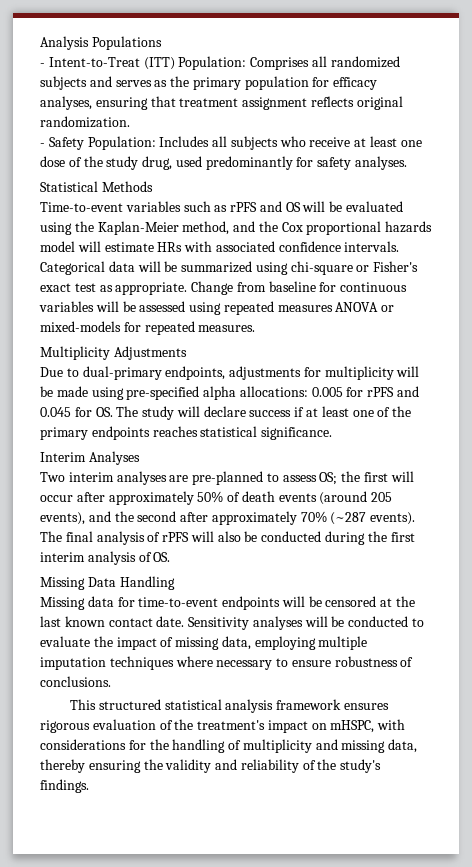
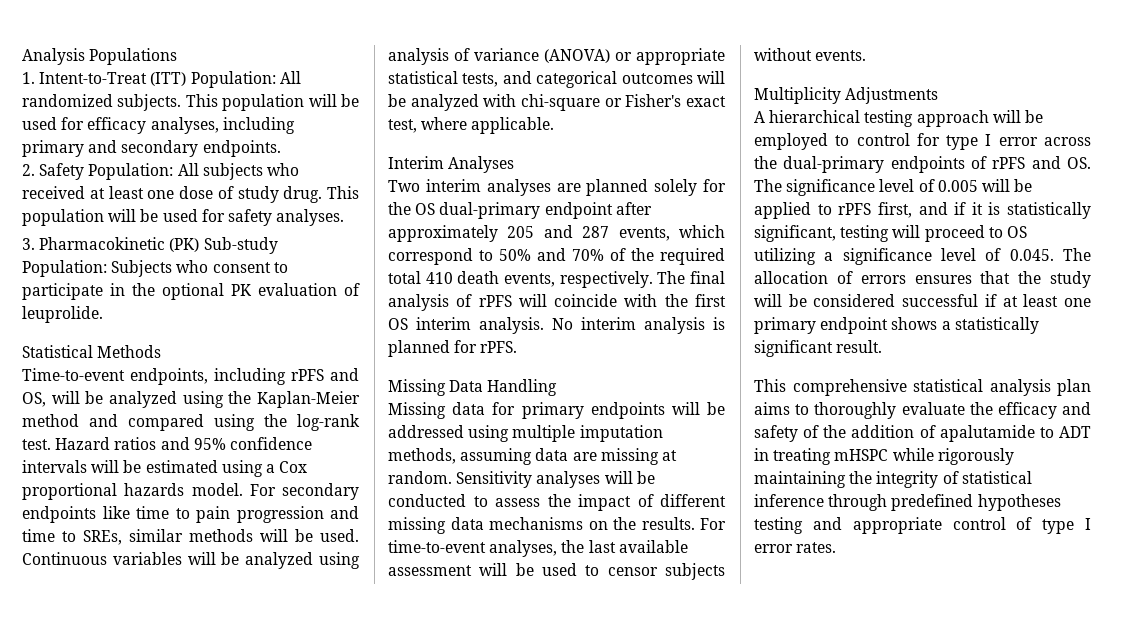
- - Intent-to-Treat (ITT) Population: Comprises all randomized subjects and serves as the primary population for efficacy analyses, ensuring that treatment assignment reflects original randomization.
- - Safety Population: Includes all subjects who receive at least one dose of the study drug, used predominantly for safety analyses.
+ 1. Intent-to-Treat (ITT) Population: All randomized subjects. This population will be used for efficacy analyses, including primary and secondary endpoints.
+ 2. Safety Population: All subjects who received at least one dose of study drug. This population will be used for safety analyses.
+ 3. Pharmacokinetic (PK) Sub-study Population: Subjects who consent to participate in the optional PK evaluation of leuprolide.
- Time-to-event variables such as rPFS and OS will be evaluated using the Kaplan-Meier method, and the Cox proportional hazards model will estimate HRs with associated confidence intervals. Categorical data will be summarized using chi-square or Fisher's exact test as appropriate. Change from baseline for continuous variables will be assessed using repeated measures ANOVA or mixed-models for repeated measures.
- Multiplicity Adjustments
- Due to dual-primary endpoints, adjustments for multiplicity will be made using pre-specified alpha allocations: 0.005 for rPFS and 0.045 for OS. The study will declare success if at least one of the primary endpoints reaches statistical significance.
+ Time-to-event endpoints, including rPFS and OS, will be analyzed using the Kaplan-Meier method and compared using the log-rank test. Hazard ratios and 95% confidence intervals will be estimated using a Cox proportional hazards model. For secondary endpoints like time to pain progression and time to SREs, similar methods will be used. Continuous variables will be analyzed using analysis of variance (ANOVA) or appropriate statistical tests, and categorical outcomes will be analyzed with chi-square or Fisher's exact test, where applicable.
- Two interim analyses are pre-planned to assess OS; the first will occur after approximately 50% of death events (around 205 events), and the second after approximately 70% (~287 events).
+ Two interim analyses are planned solely for the OS dual-primary endpoint after approximately 205 and 287 events, which correspond to 50% and 70% of the required total 410 death events, respectively.
- The final analysis of rPFS will also be conducted during the first interim analysis of OS.
+ The final analysis of rPFS will coincide with the first OS interim analysis. No interim analysis is planned for rPFS.
- Missing data for time-to-event endpoints will be censored at the last known contact date.
+ Missing data for primary endpoints will be addressed using multiple imputation methods, assuming data are missing at random.
- Sensitivity analyses will be conducted to evaluate the impact of missing data, employing multiple imputation techniques where necessary to ensure robustness of conclusions.
- This structured statistical analysis framework ensures rigorous evaluation of the treatment's impact on mHSPC, with considerations for the handling of multiplicity and missing data, thereby ensuring the validity and reliability of the study's findings.
+ Sensitivity analyses will be conducted to assess the impact of different missing data mechanisms on the results. For time-to-event analyses, the last available assessment will be used to censor subjects without events.
+ Multiplicity Adjustments
+ A hierarchical testing approach will be employed to control for type I error across the dual-primary endpoints of rPFS and OS. The significance level of 0.005 will be applied to rPFS first, and if it is statistically significant, testing will proceed to OS utilizing a significance level of 0.045. The allocation of errors ensures that the study will be considered successful if at least one primary endpoint shows a statistically significant result.
+ This comprehensive statistical analysis plan aims to thoroughly evaluate the efficacy and safety of the addition of apalutamide to ADT in treating mHSPC while rigorously maintaining the integrity of statistical inference through predefined hypotheses testing and appropriate control of type I error rates.

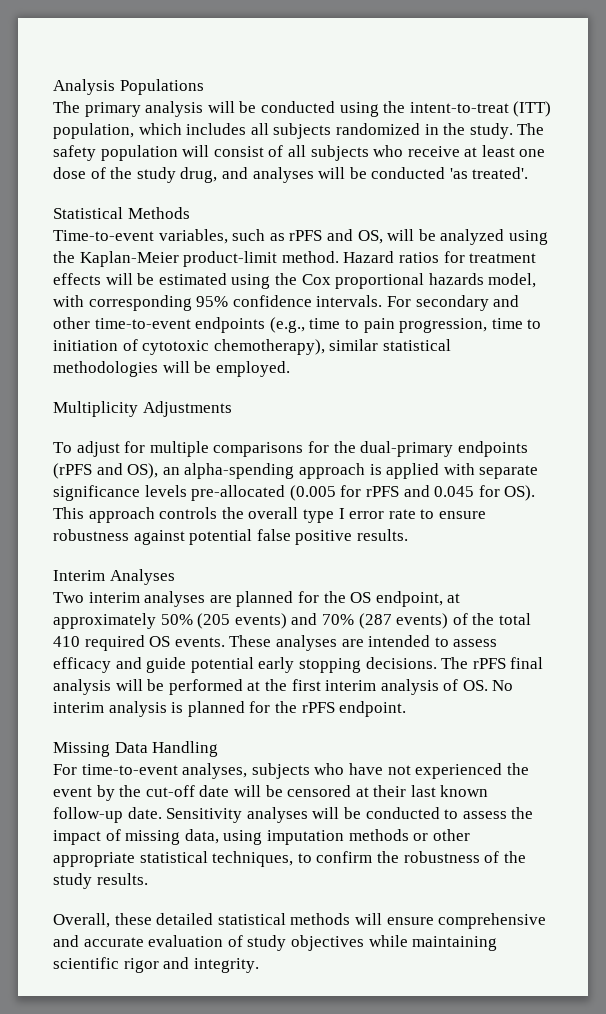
- 1. Intent-to-Treat (ITT) Population: All randomized subjects. This population will be used for efficacy analyses, including primary and secondary endpoints.
- 2. Safety Population: All subjects who received at least one dose of study drug. This population will be used for safety analyses.
- 3. Pharmacokinetic (PK) Sub-study Population: Subjects who consent to participate in the optional PK evaluation of leuprolide.
+ The primary analysis will be conducted using the intent-to-treat (ITT) population, which includes all subjects randomized in the study. The safety population will consist of all subjects who receive at least one dose of the study drug, and analyses will be conducted 'as treated'.
- Time-to-event endpoints, including rPFS and OS, will be analyzed using the Kaplan-Meier method and compared using the log-rank test. Hazard ratios and 95% confidence intervals will be estimated using a Cox proportional hazards model. For secondary endpoints like time to pain progression and time to SREs, similar methods will be used. Continuous variables will be analyzed using analysis of variance (ANOVA) or appropriate statistical tests, and categorical outcomes will be analyzed with chi-square or Fisher's exact test, where applicable.
+ Time-to-event variables, such as rPFS and OS, will be analyzed using the Kaplan-Meier product-limit method. Hazard ratios for treatment effects will be estimated using the Cox proportional hazards model, with corresponding 95% confidence intervals. For secondary and other time-to-event endpoints (e.g., time to pain progression, time to initiation of cytotoxic chemotherapy), similar statistical methodologies will be employed.
+ Multiplicity Adjustments
+ To adjust for multiple comparisons for the dual-primary endpoints (rPFS and OS), an alpha-spending approach is applied with separate significance levels pre-allocated (0.005 for rPFS and 0.045 for OS). This approach controls the overall type I error rate to ensure robustness against potential false positive results.
- Two interim analyses are planned solely for the OS dual-primary endpoint after approximately 205 and 287 events, which correspond to 50% and 70% of the required total 410 death events, respectively. The final analysis of rPFS will coincide with the first OS interim analysis. No interim analysis is planned for rPFS.
+ Two interim analyses are planned for the OS endpoint, at approximately 50% (205 events) and 70% (287 events) of the total 410 required OS events. These analyses are intended to assess efficacy and guide potential early stopping decisions. The rPFS final analysis will be performed at the first interim analysis of OS. No interim analysis is planned for the rPFS endpoint.
- Missing data for primary endpoints will be addressed using multiple imputation methods, assuming data are missing at random.
+ For time-to-event analyses, subjects who have not experienced the event by the cut-off date will be censored at their last known follow-up date.
- Sensitivity analyses will be conducted to assess the impact of different missing data mechanisms on the results. For time-to-event analyses, the last available assessment will be used to censor subjects without events.
- Multiplicity Adjustments
- A hierarchical testing approach will be employed to control for type I error across the dual-primary endpoints of rPFS and OS. The significance level of 0.005 will be applied to rPFS first, and if it is statistically significant, testing will proceed to OS utilizing a significance level of 0.045. The allocation of errors ensures that the study will be considered successful if at least one primary endpoint shows a statistically significant result.
- This comprehensive statistical analysis plan aims to thoroughly evaluate the efficacy and safety of the addition of apalutamide to ADT in treating mHSPC while rigorously maintaining the integrity of statistical inference through predefined hypotheses testing and appropriate control of type I error rates.
+ Sensitivity analyses will be conducted to assess the impact of missing data, using imputation methods or other appropriate statistical techniques, to confirm the robustness of the study results.
+ Overall, these detailed statistical methods will ensure comprehensive and accurate evaluation of study objectives while maintaining scientific rigor and integrity.

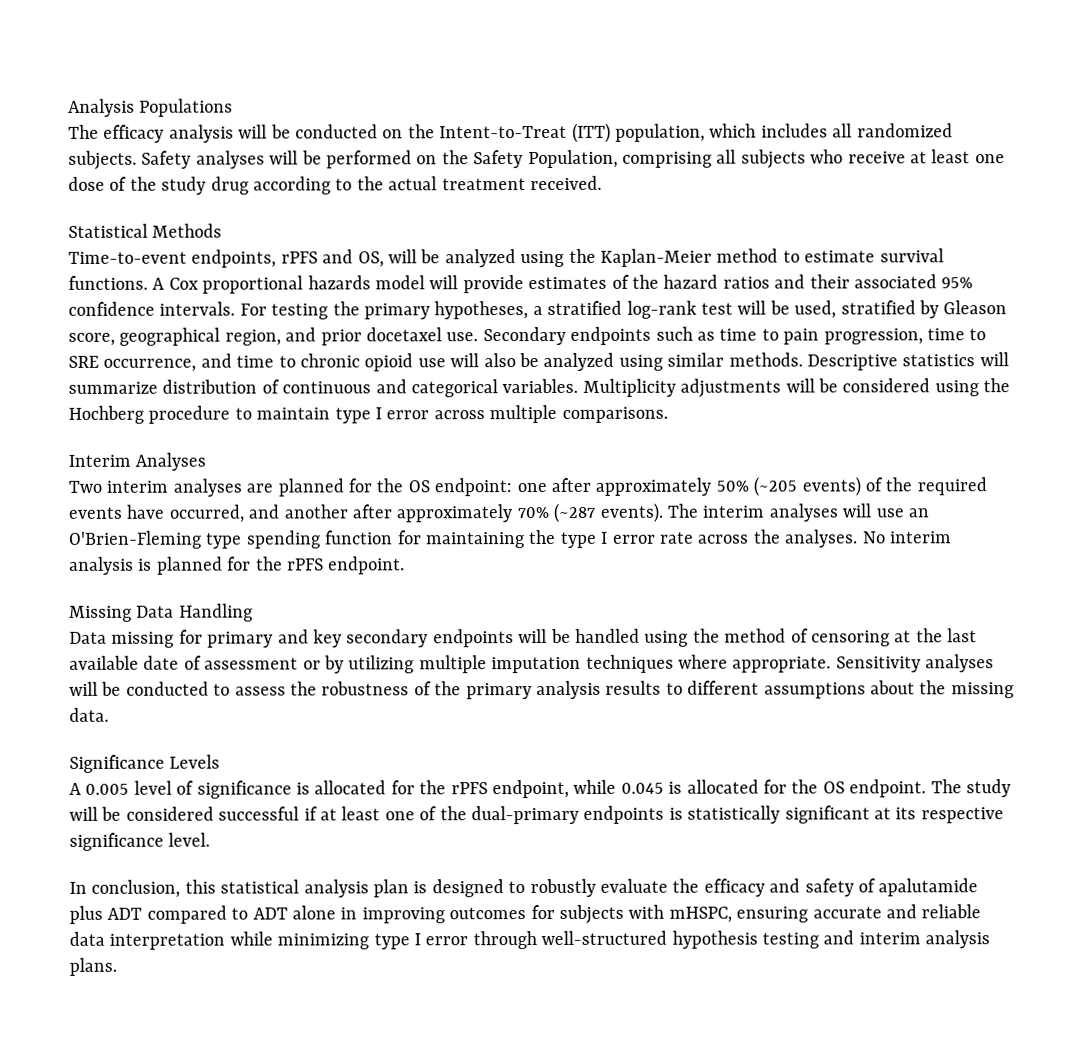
- The primary analysis will be conducted using the intent-to-treat (ITT) population, which includes all subjects randomized in the study. The safety population will consist of all subjects who receive at least one dose of the study drug, and analyses will be conducted 'as treated'.
+ The efficacy analysis will be conducted on the Intent-to-Treat (ITT) population, which includes all randomized subjects. Safety analyses will be performed on the Safety Population, comprising all subjects who receive at least one dose of the study drug according to the actual treatment received.
- Time-to-event variables, such as rPFS and OS, will be analyzed using the Kaplan-Meier product-limit method. Hazard ratios for treatment effects will be estimated using the Cox proportional hazards model, with corresponding 95% confidence intervals. For secondary and other time-to-event endpoints (e.g., time to pain progression, time to initiation of cytotoxic chemotherapy), similar statistical methodologies will be employed.
- Multiplicity Adjustments
- To adjust for multiple comparisons for the dual-primary endpoints (rPFS and OS), an alpha-spending approach is applied with separate significance levels pre-allocated (0.005 for rPFS and 0.045 for OS). This approach controls the overall type I error rate to ensure robustness against potential false positive results.
+ Time-to-event endpoints, rPFS and OS, will be analyzed using the Kaplan-Meier method to estimate survival functions. A Cox proportional hazards model will provide estimates of the hazard ratios and their associated 95% confidence intervals. For testing the primary hypotheses, a stratified log-rank test will be used, stratified by Gleason score, geographical region, and prior docetaxel use. Secondary endpoints such as time to pain progression, time to SRE occurrence, and time to chronic opioid use will also be analyzed using similar methods. Descriptive statistics will summarize distribution of continuous and categorical variables. Multiplicity adjustments will be considered using the Hochberg procedure to maintain type I error across multiple comparisons.
- Two interim analyses are planned for the OS endpoint, at approximately 50% (205 events) and 70% (287 events) of the total 410 required OS events. These analyses are intended to assess efficacy and guide potential early stopping decisions. The rPFS final analysis will be performed at the first interim analysis of OS. No interim analysis is planned for the rPFS endpoint.
+ Two interim analyses are planned for the OS endpoint: one after approximately 50% (~205 events) of the required events have occurred, and another after approximately 70% (~287 events). The interim analyses will use an O'Brien-Fleming type spending function for maintaining the type I error rate across the analyses. No interim analysis is planned for the rPFS endpoint.
- For time-to-event analyses, subjects who have not experienced the event by the cut-off date will be censored at their last known follow-up date.
+ Data missing for primary and key secondary endpoints will be handled using the method of censoring at the last available date of assessment or by utilizing multiple imputation techniques where appropriate.
- Sensitivity analyses will be conducted to assess the impact of missing data, using imputation methods or other appropriate statistical techniques, to confirm the robustness of the study results.
- Overall, these detailed statistical methods will ensure comprehensive and accurate evaluation of study objectives while maintaining scientific rigor and integrity.
+ Sensitivity analyses will be conducted to assess the robustness of the primary analysis results to different assumptions about the missing data.
+ Significance Levels
+ A 0.005 level of significance is allocated for the rPFS endpoint, while 0.045 is allocated for the OS endpoint. The study will be considered successful if at least one of the dual-primary endpoints is statistically significant at its respective significance level.
+ In conclusion, this statistical analysis plan is designed to robustly evaluate the efficacy and safety of apalutamide plus ADT compared to ADT alone in improving outcomes for subjects with mHSPC, ensuring accurate and reliable data interpretation while minimizing type I error through well-structured hypothesis testing and interim analysis plans.

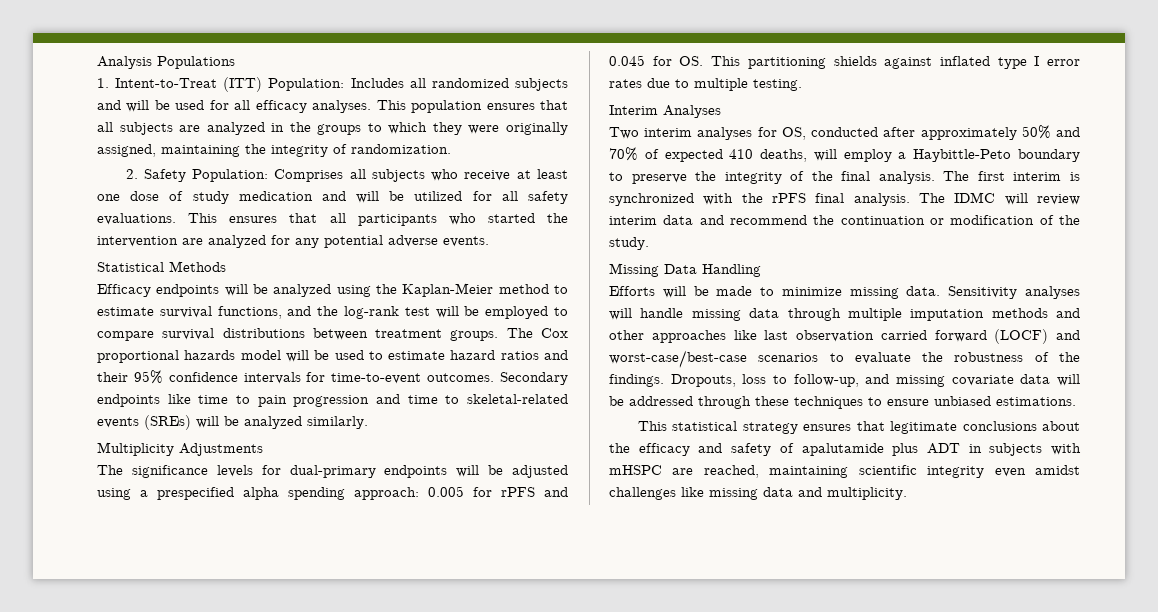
- The efficacy analysis will be conducted on the Intent-to-Treat (ITT) population, which includes all randomized subjects. Safety analyses will be performed on the Safety Population, comprising all subjects who receive at least one dose of the study drug according to the actual treatment received.
+ 1. Intent-to-Treat (ITT) Population: Includes all randomized subjects and will be used for all efficacy analyses. This population ensures that all subjects are analyzed in the groups to which they were originally assigned, maintaining the integrity of randomization.
+ 2. Safety Population: Comprises all subjects who receive at least one dose of study medication and will be utilized for all safety evaluations. This ensures that all participants who started the intervention are analyzed for any potential adverse events.
  Statistical Methods
- Time-to-event endpoints, rPFS and OS, will be analyzed using the Kaplan-Meier method to estimate survival functions. A Cox proportional hazards model will provide estimates of the hazard ratios and their associated 95% confidence intervals. For testing the primary hypotheses, a stratified log-rank test will be used, stratified by Gleason score, geographical region, and prior docetaxel use. Secondary endpoints such as time to pain progression, time to SRE occurrence, and time to chronic opioid use will also be analyzed using similar methods. Descriptive statistics will summarize distribution of continuous and categorical variables. Multiplicity adjustments will be considered using the Hochberg procedure to maintain type I error across multiple comparisons.
+ Efficacy endpoints will be analyzed using the Kaplan-Meier method to estimate survival functions, and the log-rank test will be employed to compare survival distributions between treatment groups. The Cox proportional hazards model will be used to estimate hazard ratios and their 95% confidence intervals for time-to-event outcomes. Secondary endpoints like time to pain progression and time to skeletal-related events (SREs) will be analyzed similarly.
+ Multiplicity Adjustments
+ The significance levels for dual-primary endpoints will be adjusted using a prespecified alpha spending approach: 0.005 for rPFS and 0.045 for OS. This partitioning shields against inflated type I error rates due to multiple testing.
- Two interim analyses are planned for the OS endpoint: one after approximately 50% (~205 events) of the required events have occurred, and another after approximately 70% (~287 events). The interim analyses will use an O'Brien-Fleming type spending function for maintaining the type I error rate across the analyses. No interim analysis is planned for the rPFS endpoint.
+ Two interim analyses for OS, conducted after approximately 50% and 70% of expected 410 deaths, will employ a Haybittle-Peto boundary to preserve the integrity of the final analysis. The first interim is synchronized with the rPFS final analysis. The IDMC will review interim data and recommend the continuation or modification of the study.
  Missing Data Handling
- Data missing for primary and key secondary endpoints will be handled using the method of censoring at the last available date of assessment or by utilizing multiple imputation techniques where appropriate. Sensitivity analyses will be conducted to assess the robustness of the primary analysis results to different assumptions about the missing data.
- Significance Levels
- A 0.005 level of significance is allocated for the rPFS endpoint, while 0.045 is allocated for the OS endpoint. The study will be considered successful if at least one of the dual-primary endpoints is statistically significant at its respective significance level.
- In conclusion, this statistical analysis plan is designed to robustly evaluate the efficacy and safety of apalutamide plus ADT compared to ADT alone in improving outcomes for subjects with mHSPC, ensuring accurate and reliable data interpretation while minimizing type I error through well-structured hypothesis testing and interim analysis plans.
+ Efforts will be made to minimize missing data. Sensitivity analyses will handle missing data through multiple imputation methods and other approaches like last observation carried forward (LOCF) and worst-case/best-case scenarios to evaluate the robustness of the findings. Dropouts, loss to follow-up, and missing covariate data will be addressed through these techniques to ensure unbiased estimations.
+ This statistical strategy ensures that legitimate conclusions about the efficacy and safety of apalutamide plus ADT in subjects with mHSPC are reached, maintaining scientific integrity even amidst challenges like missing data and multiplicity.

